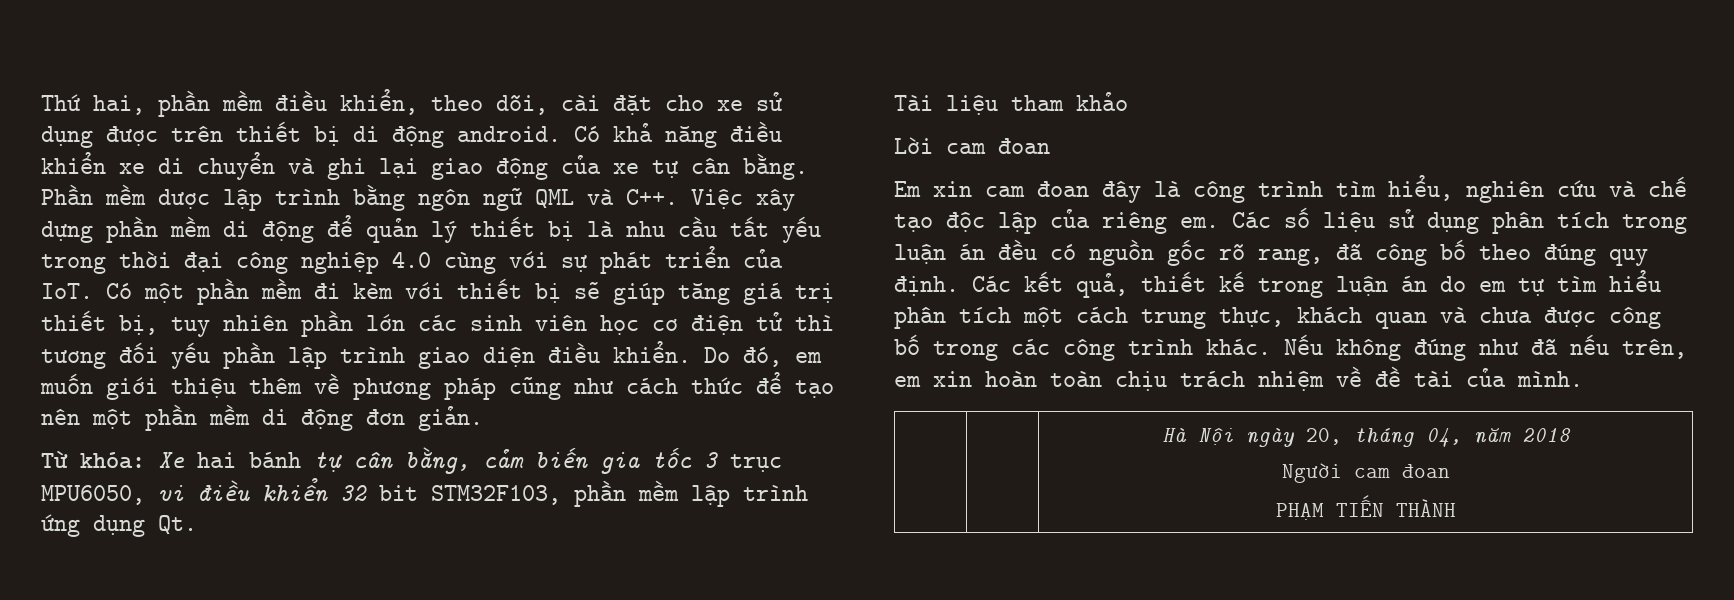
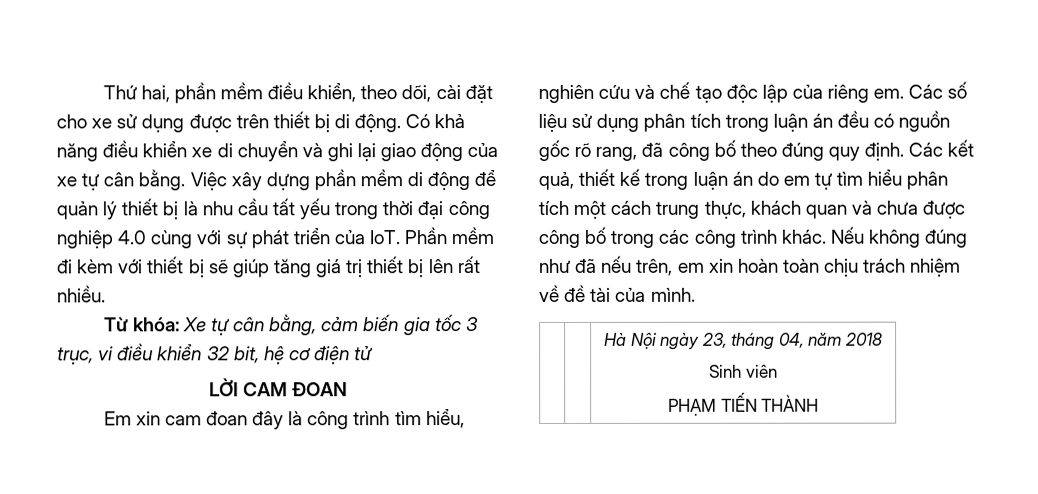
- Thứ hai, phần mềm điều khiển, theo dõi, cài đặt cho xe sử dụng được trên thiết bị di động android.
+ Thứ hai, phần mềm điều khiển, theo dõi, cài đặt cho xe sử dụng được trên thiết bị di động.
- Phần mềm dược lập trình bằng ngôn ngữ QML và C++. Việc xây dựng phần mềm di động để quản lý thiết bị là nhu cầu tất yếu trong thời đại công nghiệp 4.0 cùng với sự phát triển của IoT. Có một phần mềm đi kèm với thiết bị sẽ giúp tăng giá trị thiết bị, tuy nhiên phần lớn các sinh viên học cơ điện tử thì tương đối yếu phần lập trình giao diện điều khiển. Do đó, em muốn giới thiệu thêm về phương pháp cũng như cách thức để tạo nên một phần mềm di động đơn giản.
+ Việc xây dựng phần mềm di động để quản lý thiết bị là nhu cầu tất yếu trong thời đại công nghiệp 4.0 cùng với sự phát triển của IoT. Phần mềm đi kèm với thiết bị sẽ giúp tăng giá trị thiết bị lên rất nhiều.
- Từ khóa: Xe hai bánh tự cân bằng, cảm biến gia tốc 3 trục MPU6050, vi điều khiển 32 bit STM32F103, phần mềm lập trình ứng dụng Qt.
- Tài liệu tham khảo
- Lời cam đoan
+ Từ khóa: Xe tự cân bằng, cảm biến gia tốc 3 trục, vi điều khiển 32 bit, hệ cơ điện tử
+ LỜI CAM ĐOAN
- | | Hà Nội ngày 20, tháng 04, năm 2018
- Người cam đoan
+ | | Hà Nội ngày 23, tháng 04, năm 2018
+ Sinh viên

